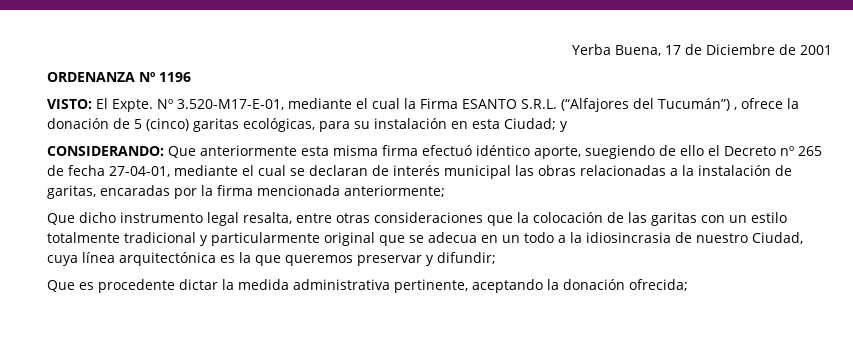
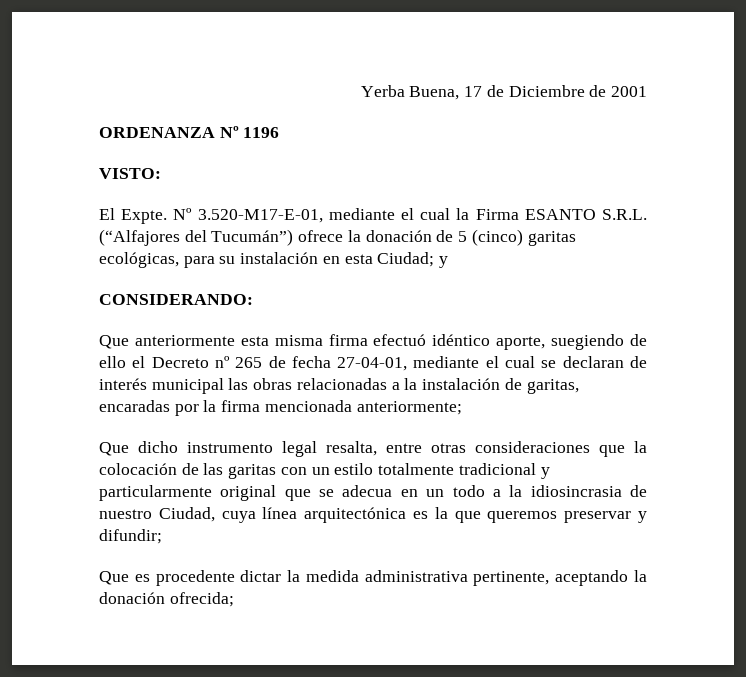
- VISTO: El Expte.
+ VISTO:
+ El Expte.
- Nº 3.520-M17-E-01, mediante el cual la Firma ESANTO S.R.L. (“Alfajores del Tucumán”) , ofrece la donación de 5 (cinco) garitas ecológicas, para su instalación en esta Ciudad; y
+ Nº 3.520-M17-E-01, mediante el cual la Firma ESANTO S.R.L. (“Alfajores del Tucumán”) ofrece la donación de 5 (cinco) garitas ecológicas, para su instalación en esta Ciudad; y
- CONSIDERANDO: Que anteriormente esta misma firma efectuó idéntico aporte, suegiendo de ello el Decreto nº 265 de fecha 27-04-01, mediante el cual se declaran de interés municipal las obras relacionadas a la instalación de garitas, encaradas por la firma mencionada anteriormente;
+ CONSIDERANDO:
+ Que anteriormente esta misma firma efectuó idéntico aporte, suegiendo de ello el Decreto nº 265 de fecha 27-04-01, mediante el cual se declaran de interés municipal las obras relacionadas a la instalación de garitas, encaradas por la firma mencionada anteriormente;

